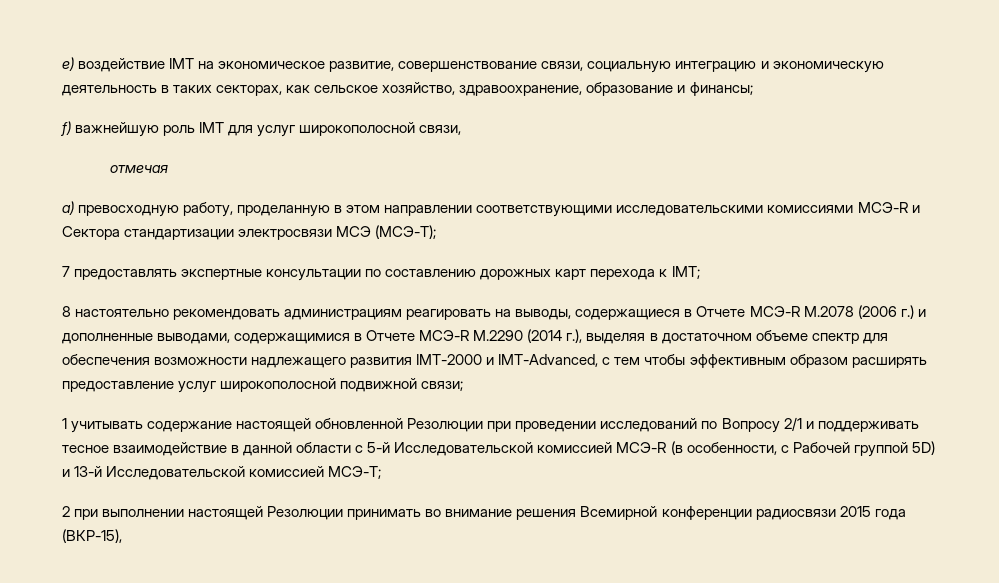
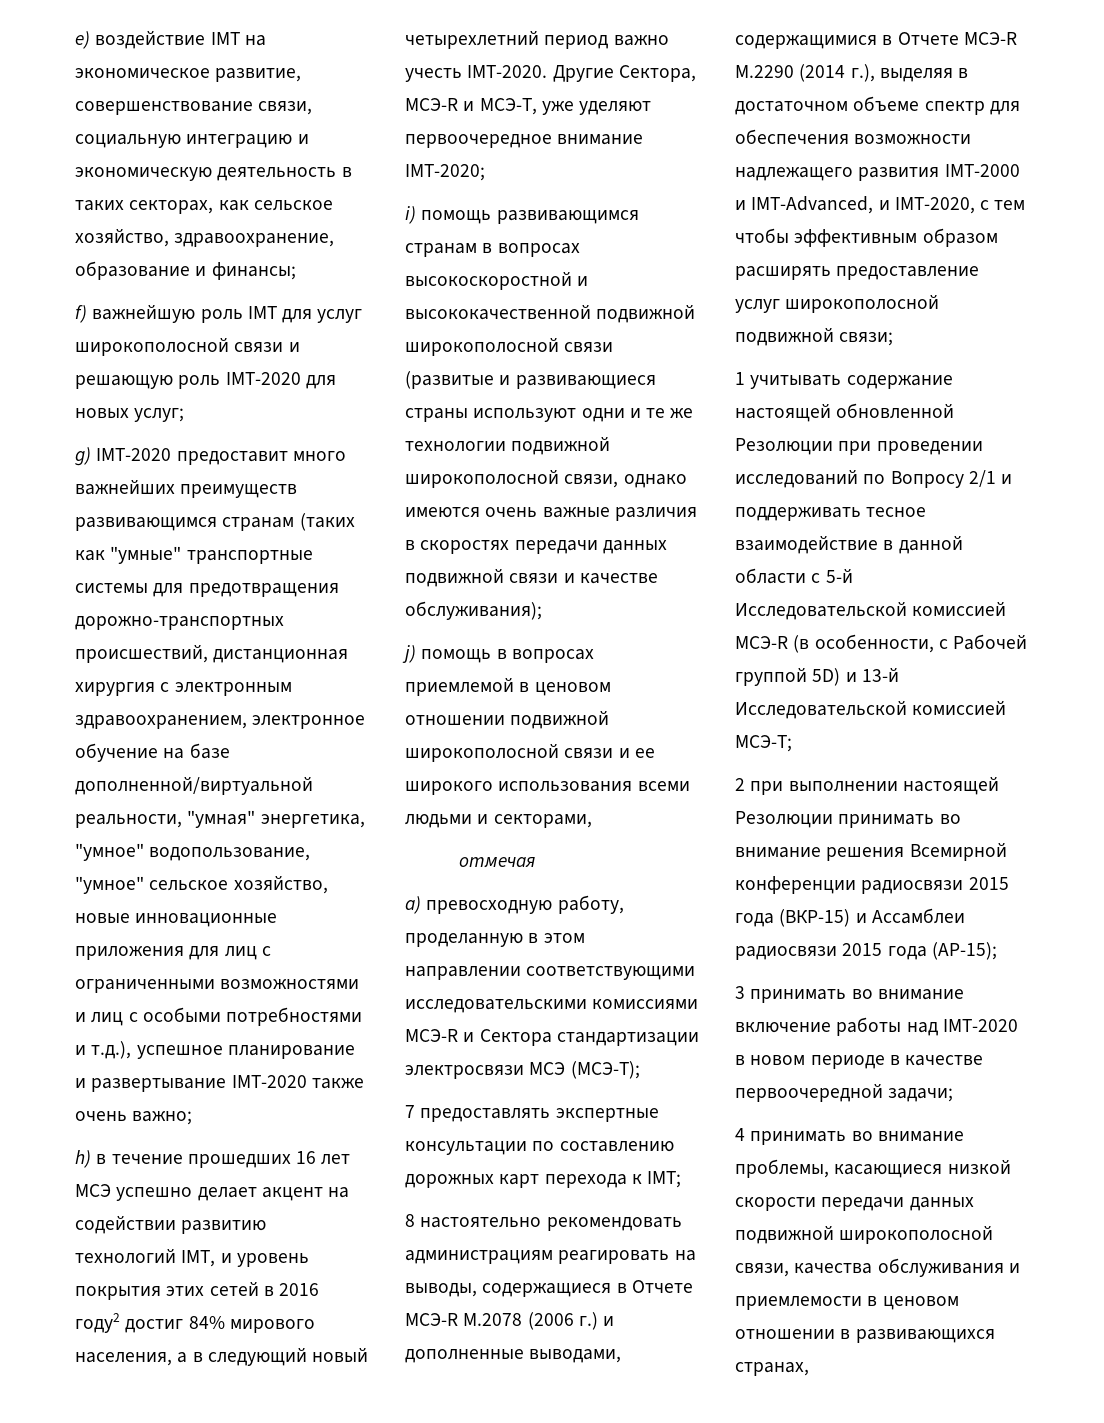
- f) важнейшую роль IMT для услуг широкополосной связи,
+ f) важнейшую роль IMT для услуг широкополосной связи и решающую роль IMT-2020 для новых услуг;
+ g) IMT-2020 предоставит много важнейших преимуществ развивающимся странам (таких как "умные" транспортные системы для предотвращения дорожно-транспортных происшествий, дистанционная хирургия с электронным здравоохранением, электронное обучение на базе дополненной/виртуальной реальности, "умная" энергетика, "умное" водопользование, "умное" сельское хозяйство, новые инновационные приложения для лиц с ограниченными возможностями и лиц с особыми потребностями и т.д.), успешное планирование и развертывание IMT-2020 также очень важно;
+ h) в течение прошедших 16 лет МСЭ успешно делает акцент на содействии развитию технологий IMT, и уровень покрытия этих сетей в 2016 году2 достиг 84% мирового населения, а в следующий новый четырехлетний период важно учесть IMT-2020. Другие Сектора, МСЭ-R и МСЭ-Т, уже уделяют первоочередное внимание IMT-2020;
+ i) помощь развивающимся странам в вопросах высокоскоростной и высококачественной подвижной широкополосной связи (развитые и развивающиеся страны используют одни и те же технологии подвижной широкополосной связи, однако имеются очень важные различия в скоростях передачи данных подвижной связи и качестве обслуживания);
+ j) помощь в вопросах приемлемой в ценовом отношении подвижной широкополосной связи и ее широкого использования всеми людьми и секторами,
- 8 настоятельно рекомендовать администрациям реагировать на выводы, содержащиеся в Отчете МСЭ-R M.2078 (2006 г.) и дополненные выводами, содержащимися в Отчете МСЭ-R М.2290 (2014 г.), выделяя в достаточном объеме спектр для обеспечения возможности надлежащего развития IMT-2000 и IMT-Advanced, с тем чтобы эффективным образом расширять предоставление услуг широкополосной подвижной связи;
+ 8 настоятельно рекомендовать администрациям реагировать на выводы, содержащиеся в Отчете МСЭ-R M.2078 (2006 г.) и дополненные выводами, содержащимися в Отчете МСЭ-R М.2290 (2014 г.), выделяя в достаточном объеме спектр для обеспечения возможности надлежащего развития IMT-2000 и IMT-Advanced, и IMT-2020, с тем чтобы эффективным образом расширять предоставление услуг широкополосной подвижной связи;
- 2 при выполнении настоящей Резолюции принимать во внимание решения Всемирной конференции радиосвязи 2015 года (ВКР-15),
+ 2 при выполнении настоящей Резолюции принимать во внимание решения Всемирной конференции радиосвязи 2015 года (ВКР-15) и Ассамблеи радиосвязи 2015 года (АР-15);
+ 3 принимать во внимание включение работы над IMT-2020 в новом периоде в качестве первоочередной задачи;
+ 4 принимать во внимание проблемы, касающиеся низкой скорости передачи данных подвижной широкополосной связи, качества обслуживания и приемлемости в ценовом отношении в развивающихся странах,

